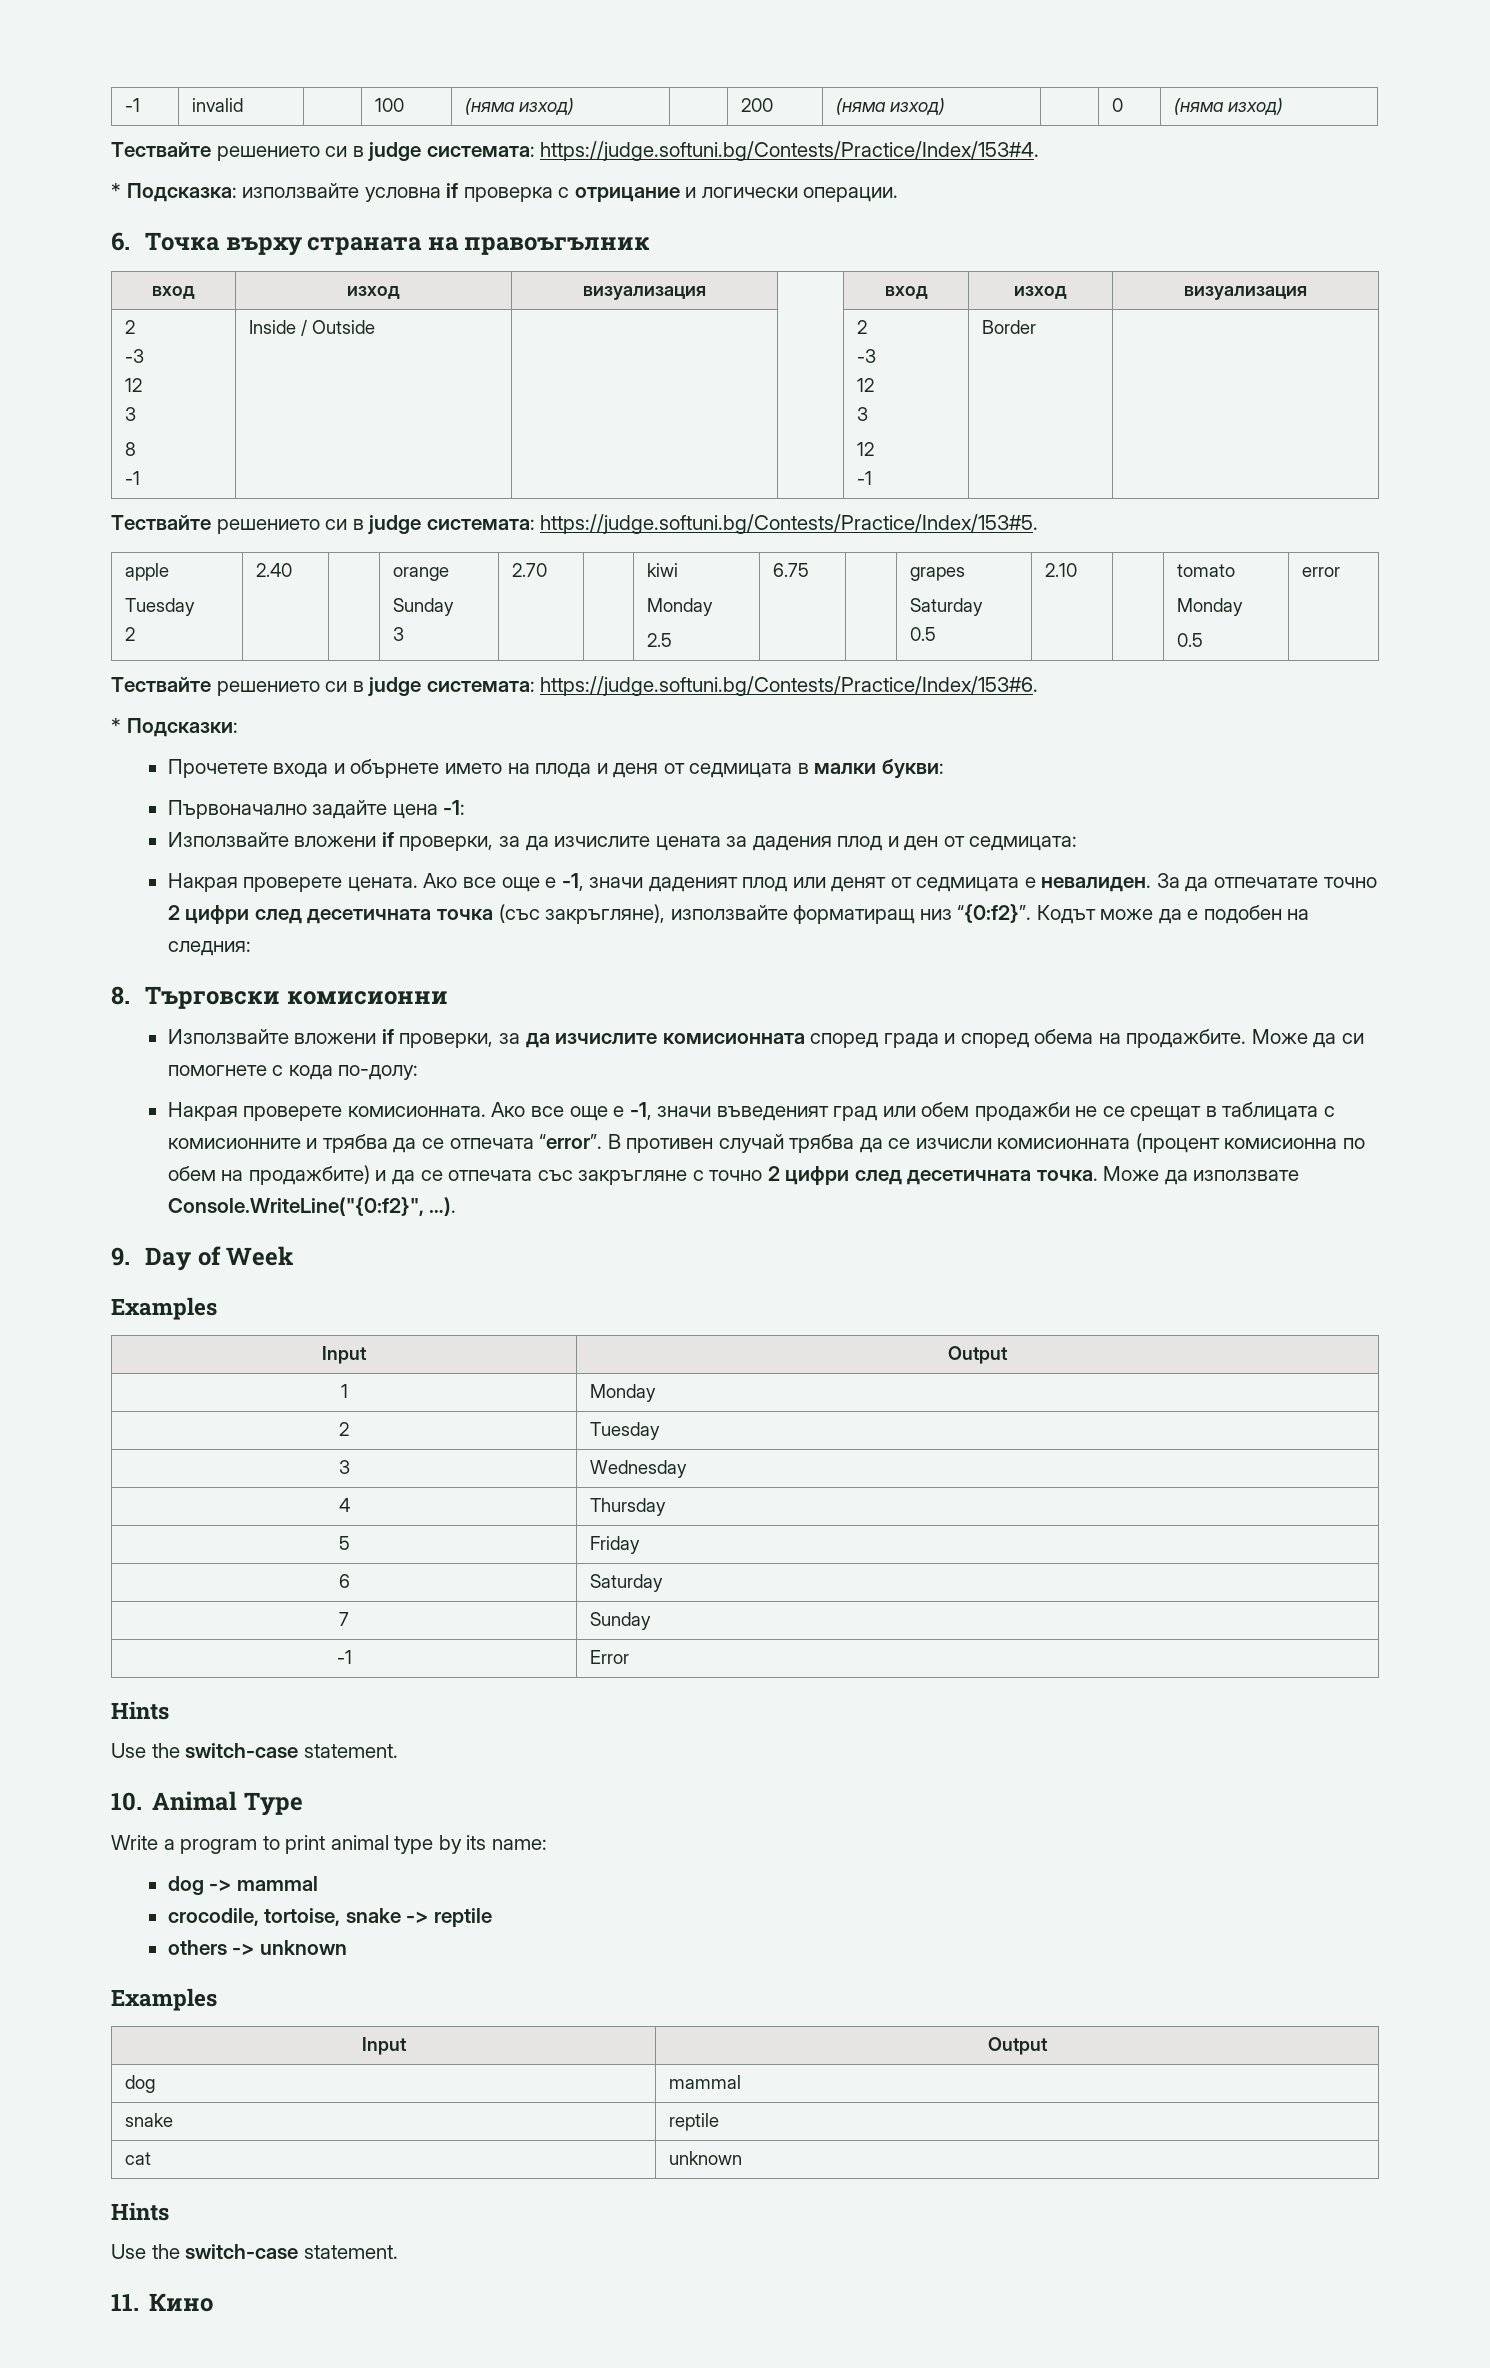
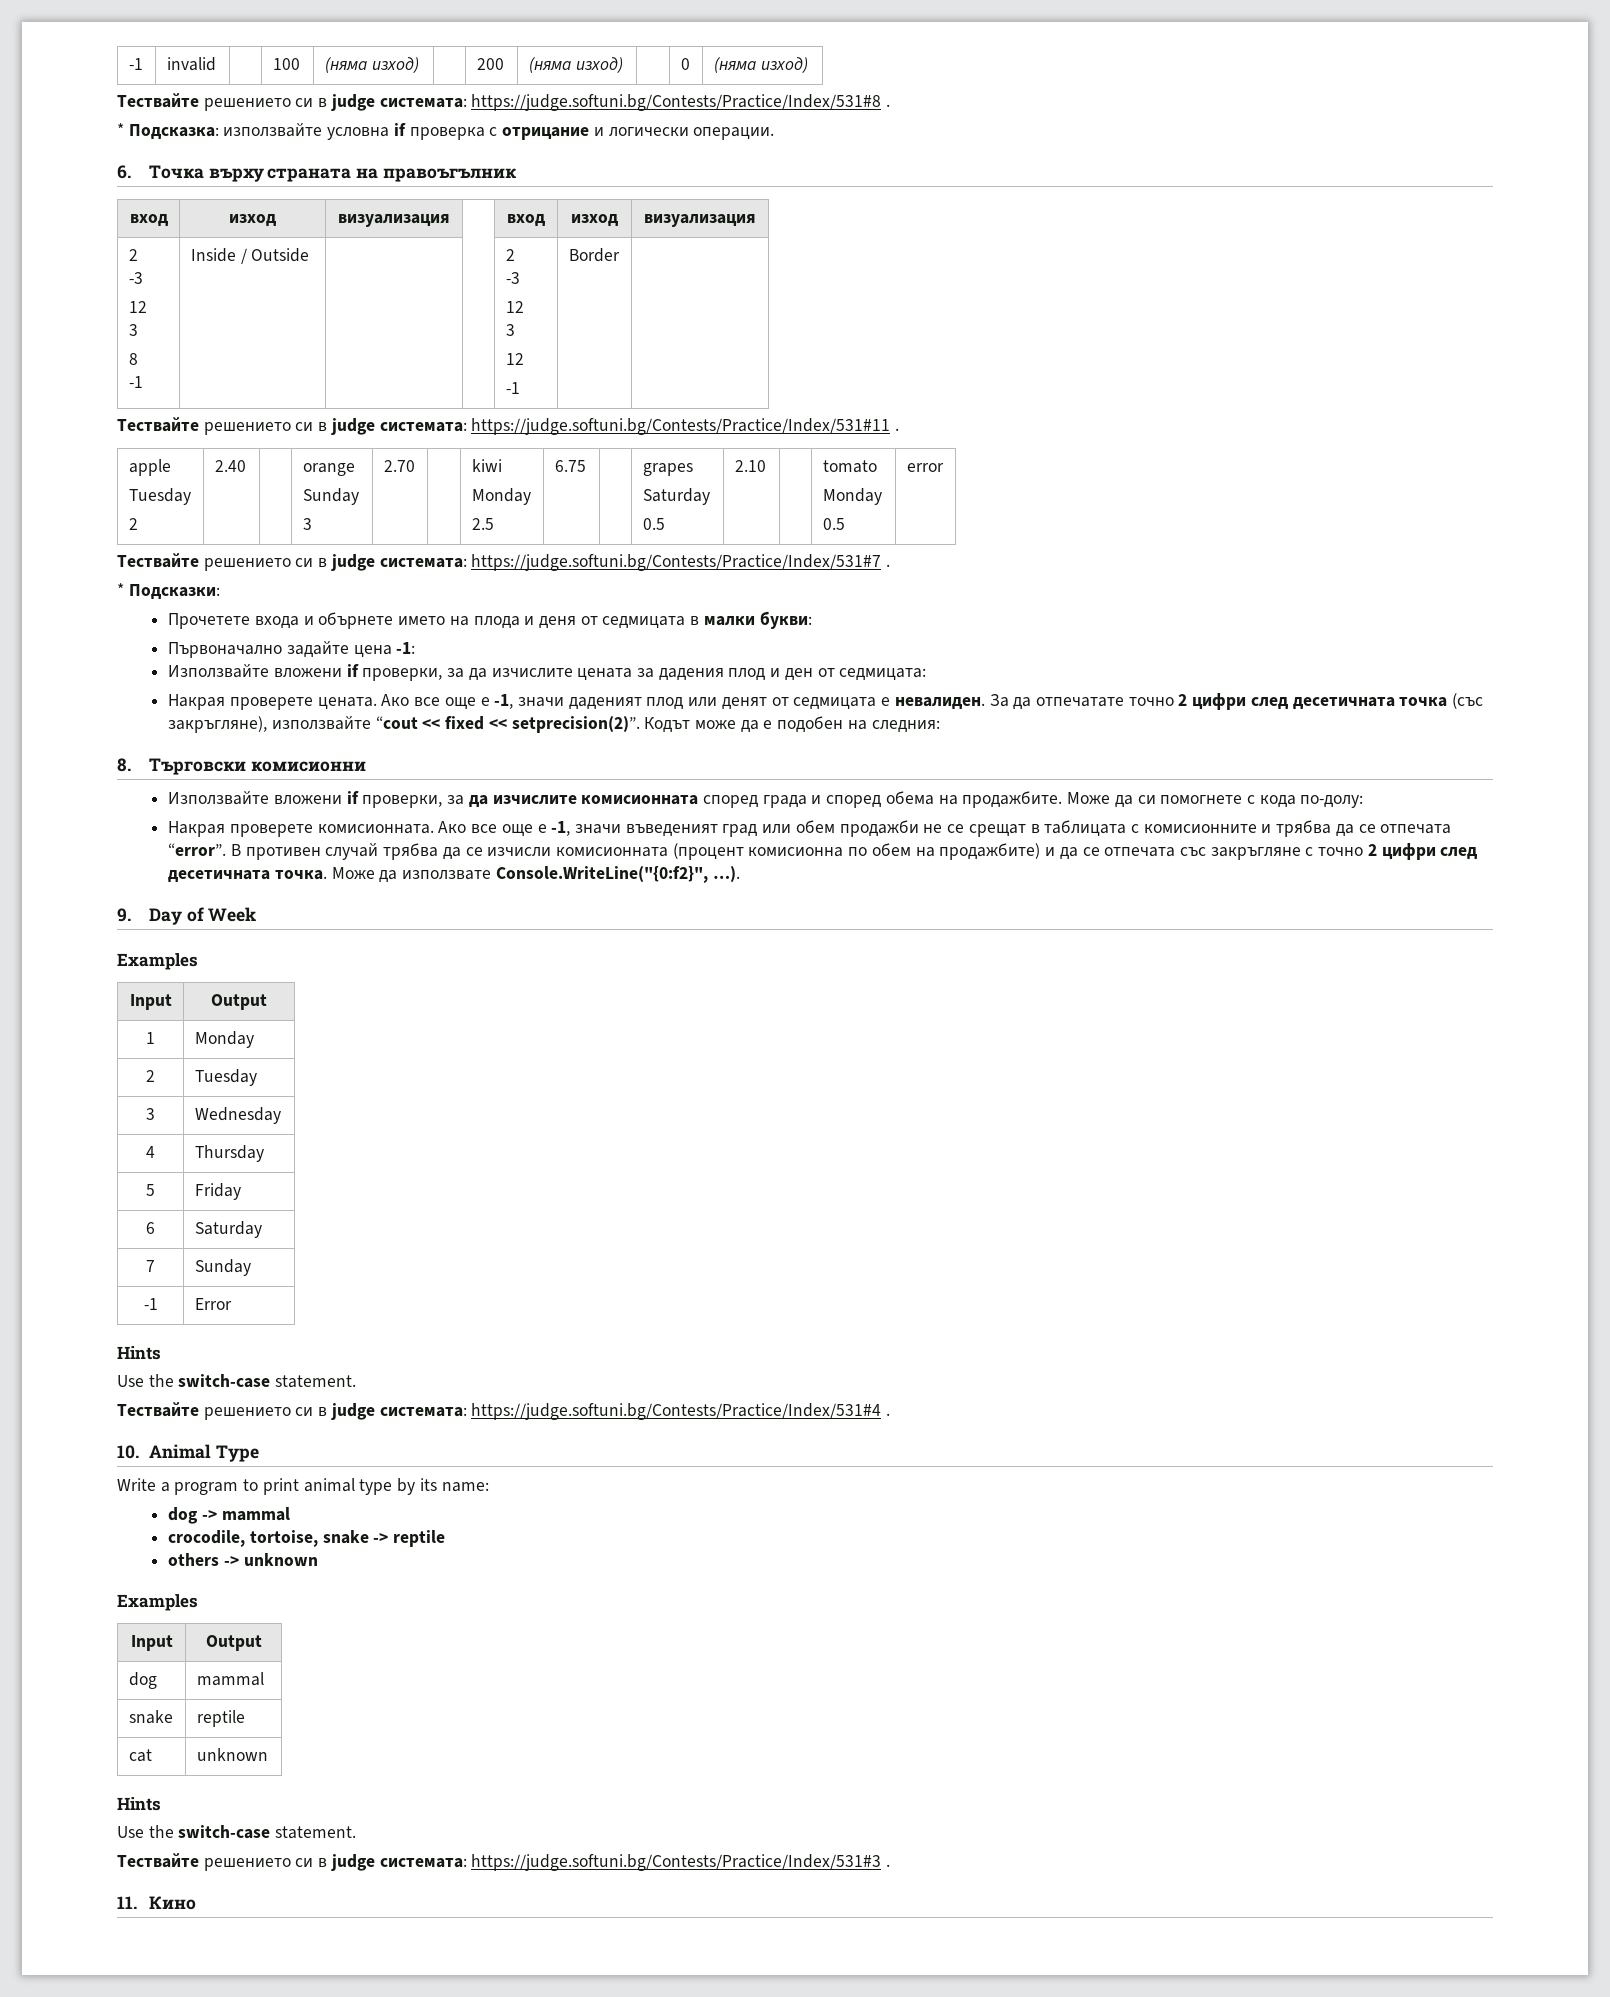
- Тествайте решението си в judge системата: https://judge.softuni.bg/Contests/Practice/Index/153#4.
+ Тествайте решението си в judge системата: https://judge.softuni.bg/Contests/Practice/Index/531#8 .
- Тествайте решението си в judge системата: https://judge.softuni.bg/Contests/Practice/Index/153#5.
+ Тествайте решението си в judge системата: https://judge.softuni.bg/Contests/Practice/Index/531#11 .
- Тествайте решението си в judge системата: https://judge.softuni.bg/Contests/Practice/Index/153#6.
+ Тествайте решението си в judge системата: https://judge.softuni.bg/Contests/Practice/Index/531#7 .
- За да отпечатате точно 2 цифри след десетичната точка (със закръгляне), използвайте форматиращ низ “{0:f2}”.
+ За да отпечатате точно 2 цифри след десетичната точка (със закръгляне), използвайте “cout << fixed << setprecision(2)”.
+ Тествайте решението си в judge системата: https://judge.softuni.bg/Contests/Practice/Index/531#4 .
+ Тествайте решението си в judge системата: https://judge.softuni.bg/Contests/Practice/Index/531#3 .

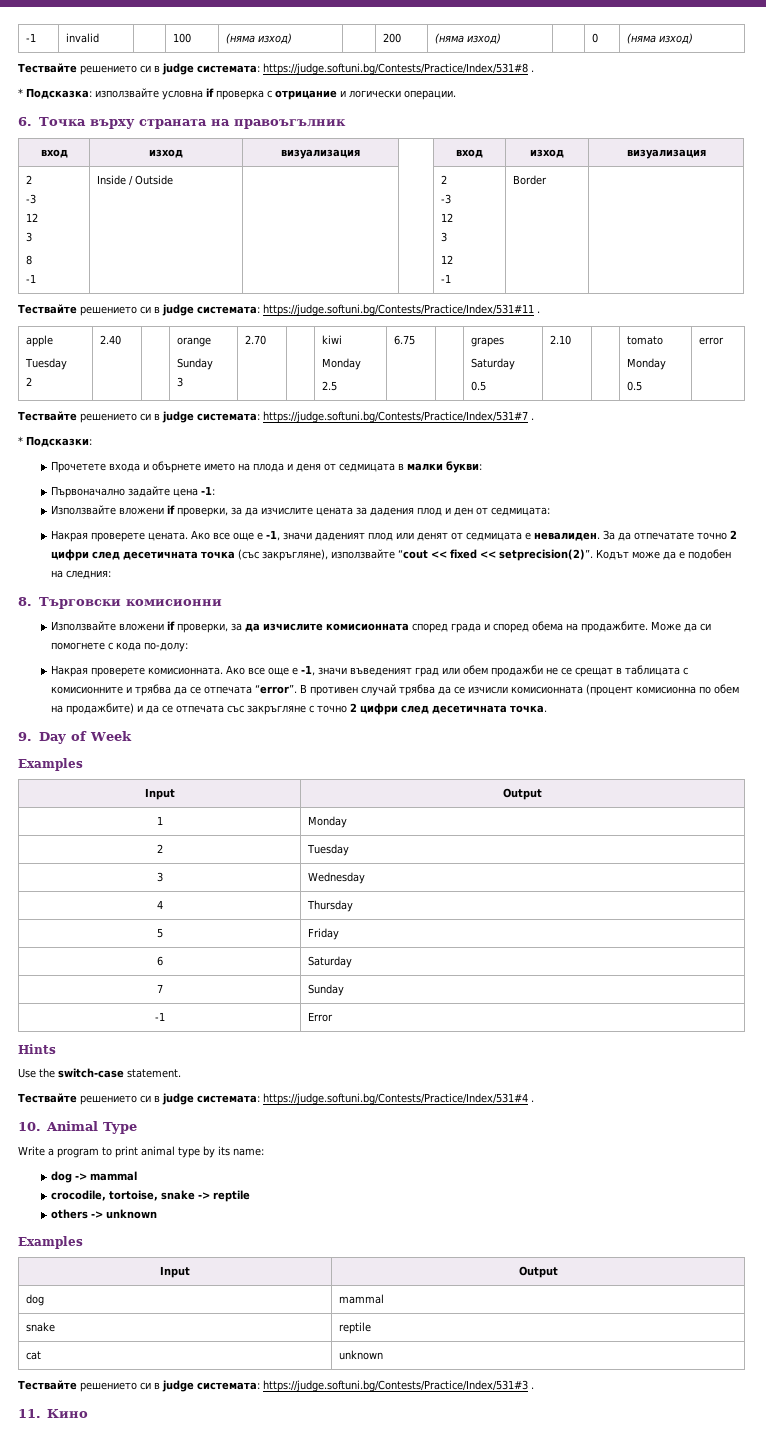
- Може да използвате Console.WriteLine("{0:f2}", …).
  cat | unknown
- Hints
- Use the switch-case statement.

